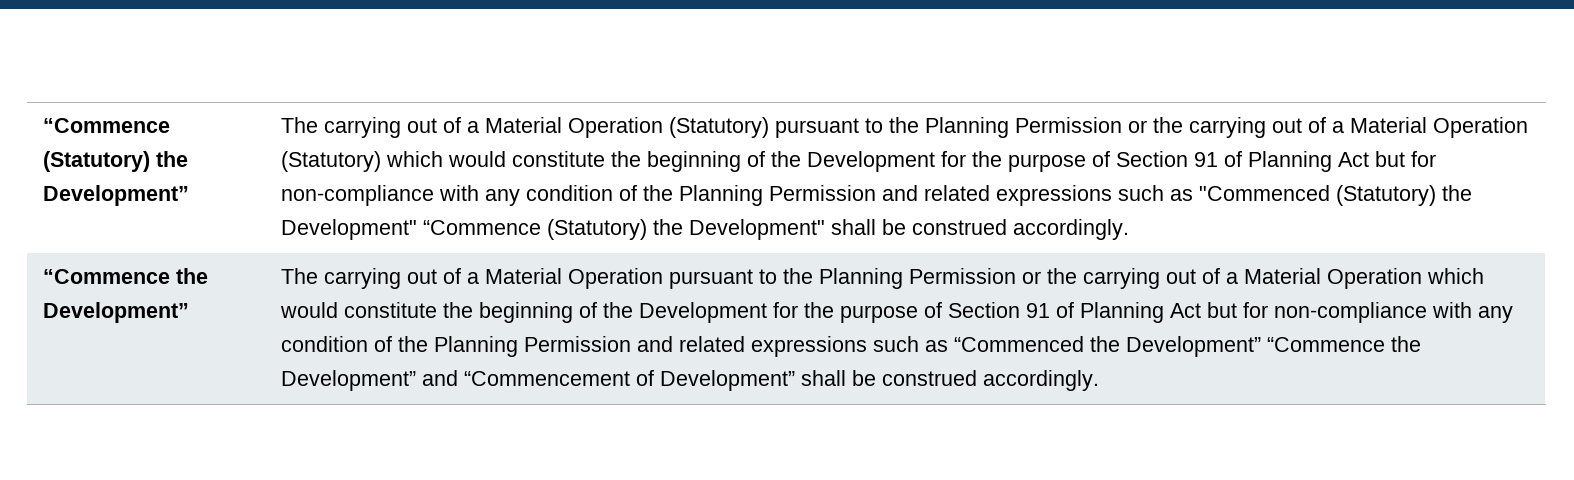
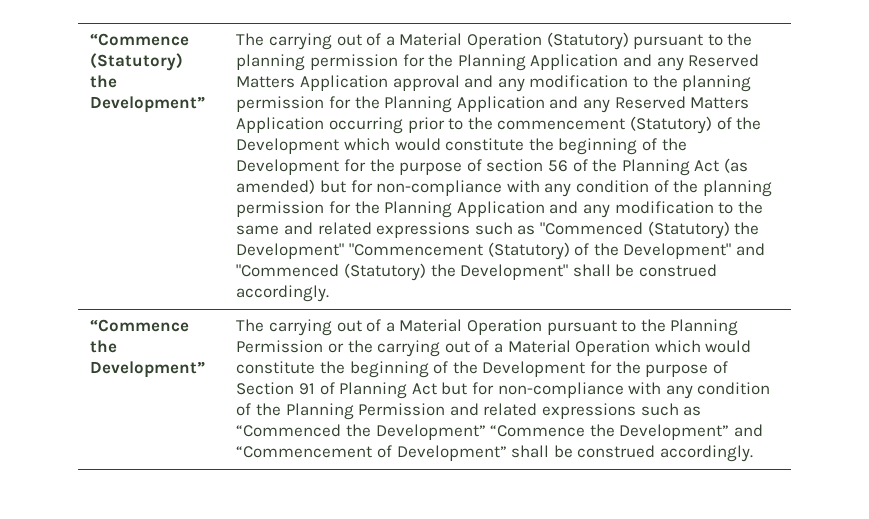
- The carrying out of a Material Operation (Statutory) pursuant to the Planning Permission or the carrying out of a Material Operation (Statutory) which would constitute the beginning of the Development for the purpose of Section 91 of Planning Act but for non-compliance with any condition of the Planning Permission and related expressions such as "Commenced (Statutory) the Development" “Commence (Statutory) the Development" shall be construed accordingly.
+ The carrying out of a Material Operation (Statutory) pursuant to the planning permission for the Planning Application and any Reserved Matters Application approval and any modification to the planning permission for the Planning Application and any Reserved Matters Application occurring prior to the commencement (Statutory) of the Development which would constitute the beginning of the Development for the purpose of section 56 of the Planning Act (as amended) but for non-compliance with any condition of the planning permission for the Planning Application and any modification to the same and related expressions such as "Commenced (Statutory) the Development" "Commencement (Statutory) of the Development" and "Commenced (Statutory) the Development" shall be construed accordingly.

